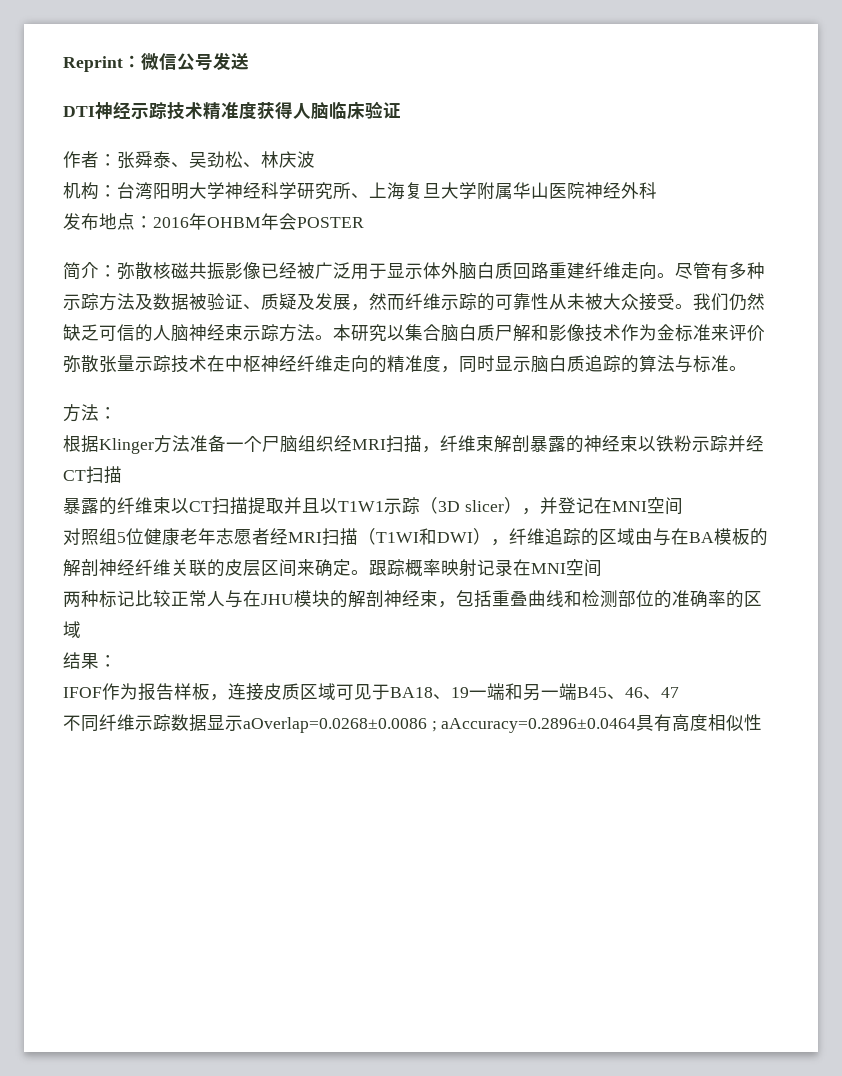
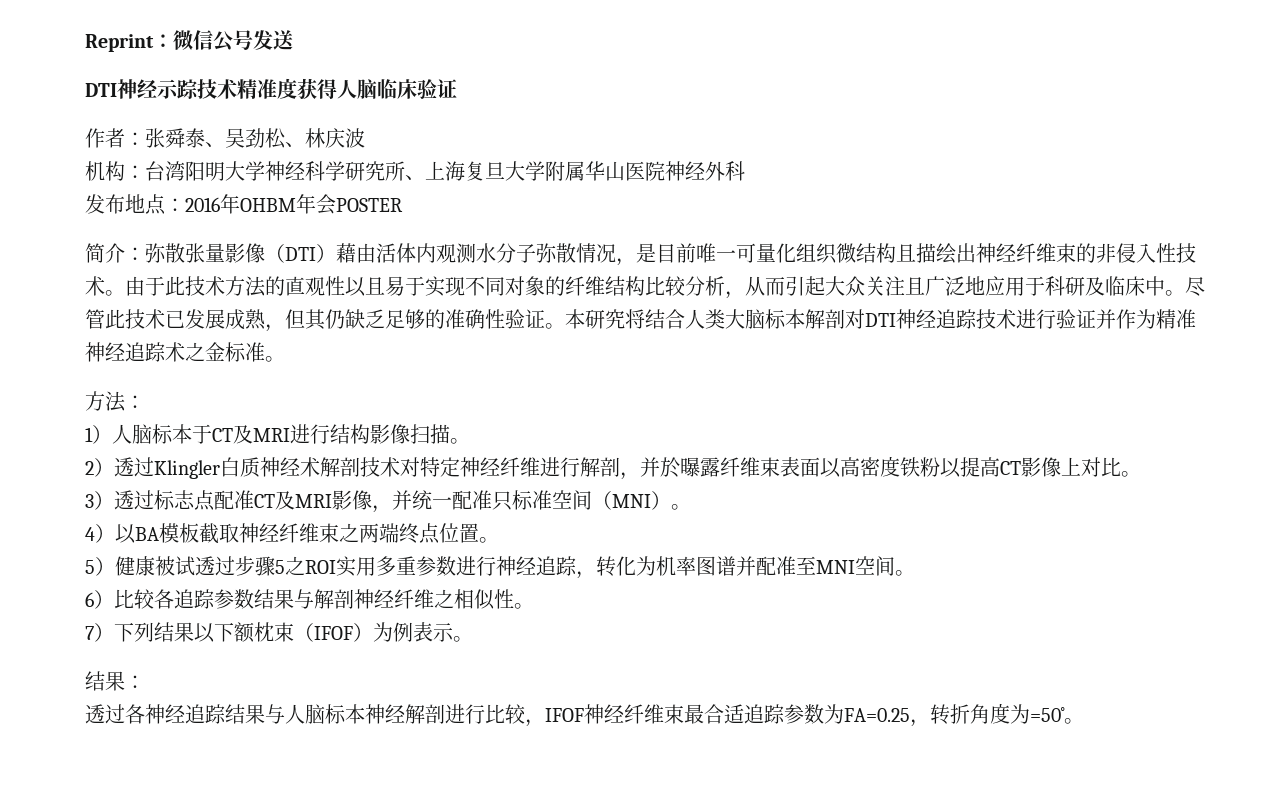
- 简介：弥散核磁共振影像已经被广泛用于显示体外脑白质回路重建纤维走向。尽管有多种示踪方法及数据被验证、质疑及发展，然而纤维示踪的可靠性从未被大众接受。我们仍然缺乏可信的人脑神经束示踪方法。本研究以集合脑白质尸解和影像技术作为金标准来评价弥散张量示踪技术在中枢神经纤维走向的精准度，同时显示脑白质追踪的算法与标准。
+ 简介：弥散张量影像（DTI）藉由活体内观测水分子弥散情况，是目前唯一可量化组织微结构且描绘出神经纤维束的非侵入性技术。由于此技术方法的直观性以且易于实现不同对象的纤维结构比较分析，从而引起大众关注且广泛地应用于科研及临床中。尽管此技术已发展成熟，但其仍缺乏足够的准确性验证。本研究将结合人类大脑标本解剖对DTI神经追踪技术进行验证并作为精准神经追踪术之金标准。
  方法：
- 根据Klinger方法准备一个尸脑组织经MRI扫描，纤维束解剖暴露的神经束以铁粉示踪并经CT扫描
- 暴露的纤维束以CT扫描提取并且以T1W1示踪（3D slicer），并登记在MNI空间
- 对照组5位健康老年志愿者经MRI扫描（T1WI和DWI），纤维追踪的区域由与在BA模板的解剖神经纤维关联的皮层区间来确定。跟踪概率映射记录在MNI空间
- 两种标记比较正常人与在JHU模块的解剖神经束，包括重叠曲线和检测部位的准确率的区域
+ 1）人脑标本于CT及MRI进行结构影像扫描。
+ 2）透过Klingler白质神经术解剖技术对特定神经纤维进行解剖，并於曝露纤维束表面以高密度铁粉以提高CT影像上对比。
+ 3）透过标志点配准CT及MRI影像，并统一配准只标准空间（MNI）。
+ 4）以BA模板截取神经纤维束之两端终点位置。
+ 5）健康被试透过步骤5之ROI实用多重参数进行神经追踪，转化为机率图谱并配准至MNI空间。
+ 6）比较各追踪参数结果与解剖神经纤维之相似性。
+ 7）下列结果以下额枕束（IFOF）为例表示。
  结果：
- IFOF作为报告样板，连接皮质区域可见于BA18、19一端和另一端B45、46、47
- 不同纤维示踪数据显示aOverlap=0.0268±0.0086 ; aAccuracy=0.2896±0.0464具有高度相似性
+ 透过各神经追踪结果与人脑标本神经解剖进行比较，IFOF神经纤维束最合适追踪参数为FA=0.25，转折角度为=50˚。

